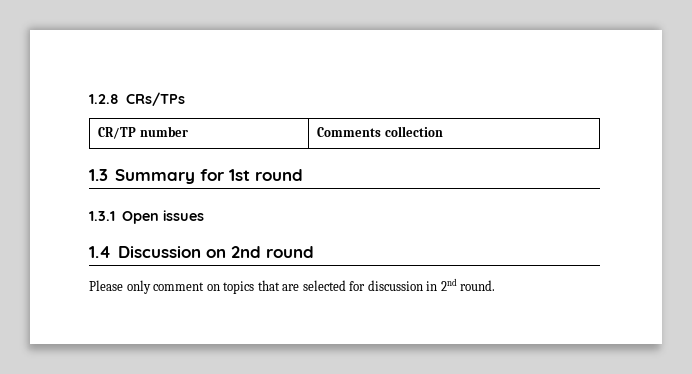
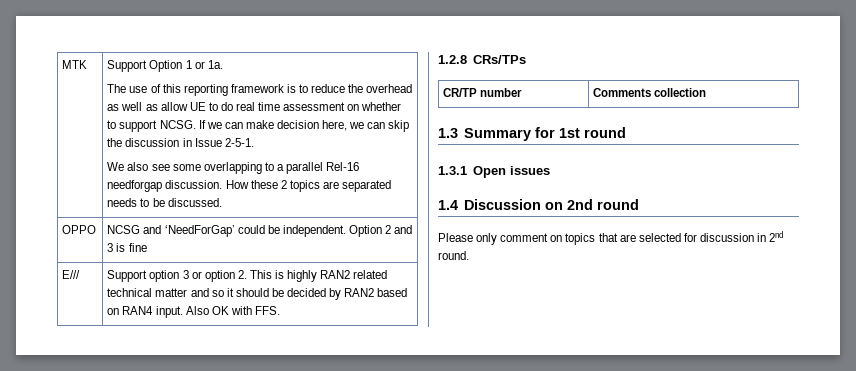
+ MTK | Support Option 1 or 1a.
+ The use of this reporting framework is to reduce the overhead as well as allow UE to do real time assessment on whether to support NCSG. If we can make decision here, we can skip the discussion in Issue 2-5-1.
+ We also see some overlapping to a parallel Rel-16 needforgap discussion. How these 2 topics are separated needs to be discussed.
+ OPPO | NCSG and ‘NeedForGap’ could be independent. Option 2 and 3 is fine
+ E/// | Support option 3 or option 2. This is highly RAN2 related technical matter and so it should be decided by RAN2 based on RAN4 input. Also OK with FFS.

